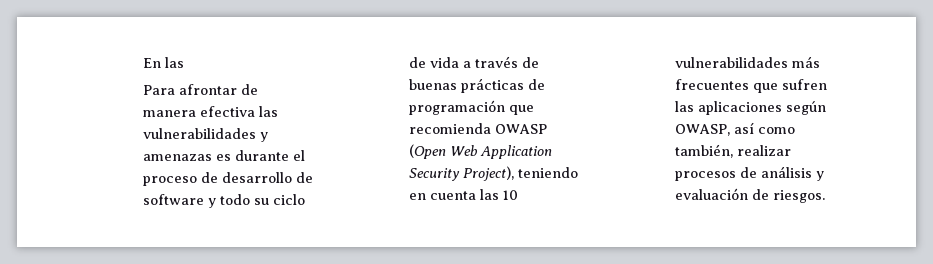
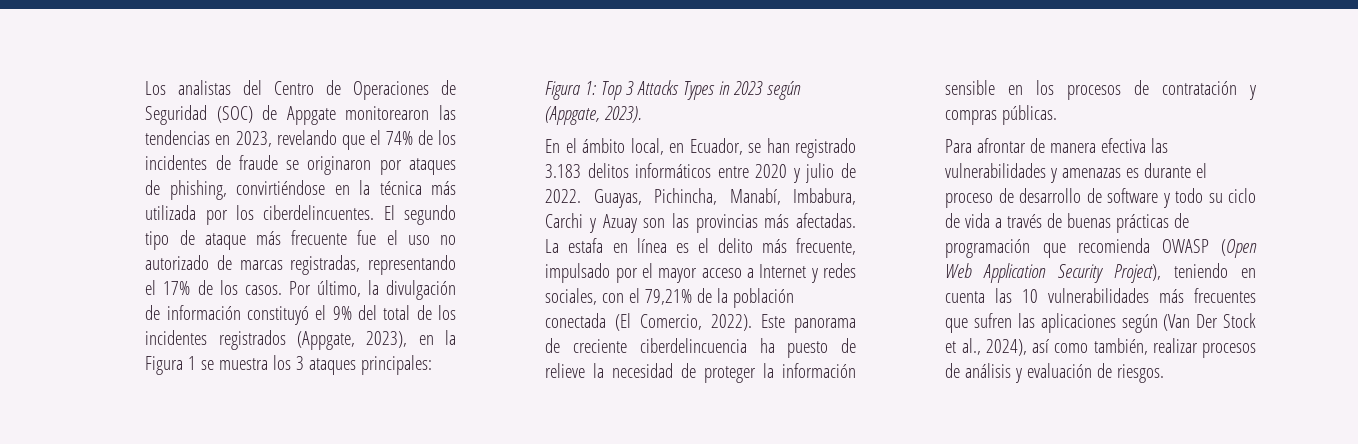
- En las
+ Los analistas del Centro de Operaciones de Seguridad (SOC) de Appgate monitorearon las tendencias en 2023, revelando que el 74% de los incidentes de fraude se originaron por ataques de phishing, convirtiéndose en la técnica más utilizada por los ciberdelincuentes. El segundo tipo de ataque más frecuente fue el uso no autorizado de marcas registradas, representando el 17% de los casos. Por último, la divulgación de información constituyó el 9% del total de los incidentes registrados (Appgate, 2023), en la Figura 1 se muestra los 3 ataques principales:
+ Figura 1: Top 3 Attacks Types in 2023 según (Appgate, 2023).
+ En el ámbito local, en Ecuador, se han registrado 3.183 delitos informáticos entre 2020 y julio de 2022. Guayas, Pichincha, Manabí, Imbabura, Carchi y Azuay son las provincias más afectadas. La estafa en línea es el delito más frecuente, impulsado por el mayor acceso a Internet y redes sociales, con el 79,21% de la población conectada (El Comercio, 2022). Este panorama de creciente ciberdelincuencia ha puesto de relieve la necesidad de proteger la información sensible en los procesos de contratación y compras públicas.
- Para afrontar de manera efectiva las vulnerabilidades y amenazas es durante el proceso de desarrollo de software y todo su ciclo de vida a través de buenas prácticas de programación que recomienda OWASP (Open Web Application Security Project), teniendo en cuenta las 10 vulnerabilidades más frecuentes que sufren las aplicaciones según OWASP, así como también, realizar procesos de análisis y evaluación de riesgos.
+ Para afrontar de manera efectiva las vulnerabilidades y amenazas es durante el proceso de desarrollo de software y todo su ciclo de vida a través de buenas prácticas de programación que recomienda OWASP (Open Web Application Security Project), teniendo en cuenta las 10 vulnerabilidades más frecuentes que sufren las aplicaciones según (Van Der Stock et al., 2024), así como también, realizar procesos de análisis y evaluación de riesgos.

